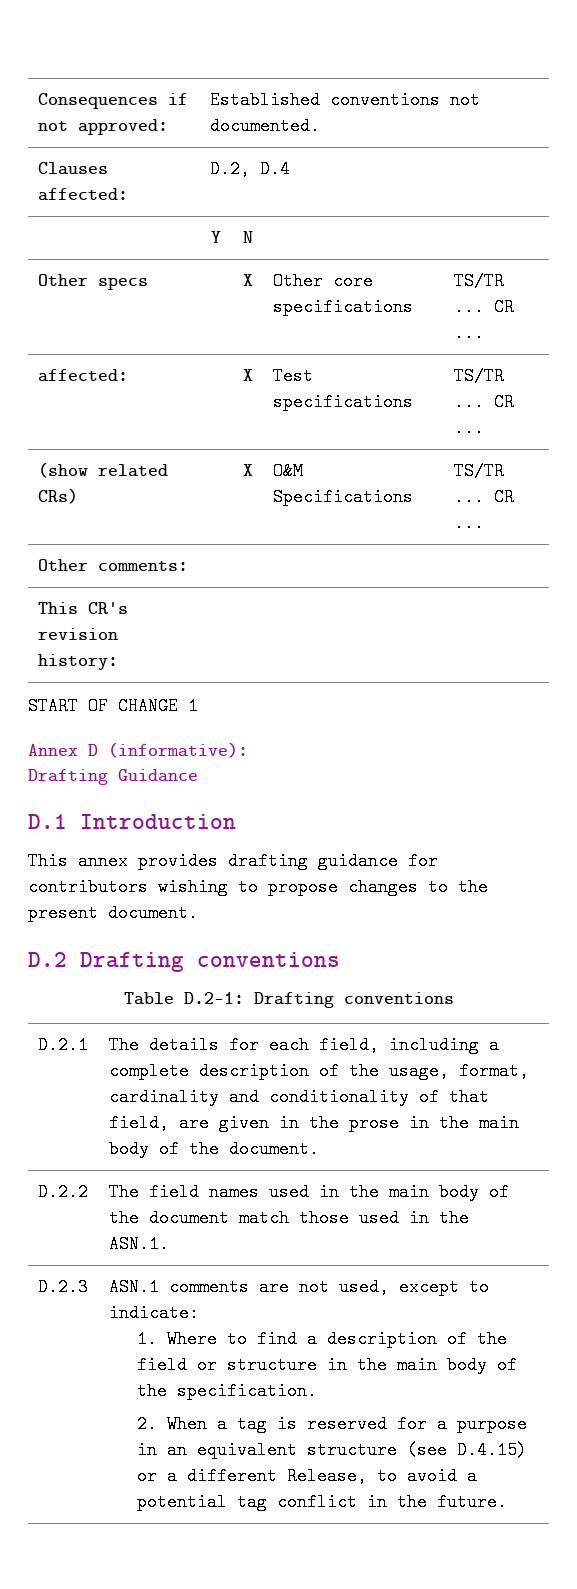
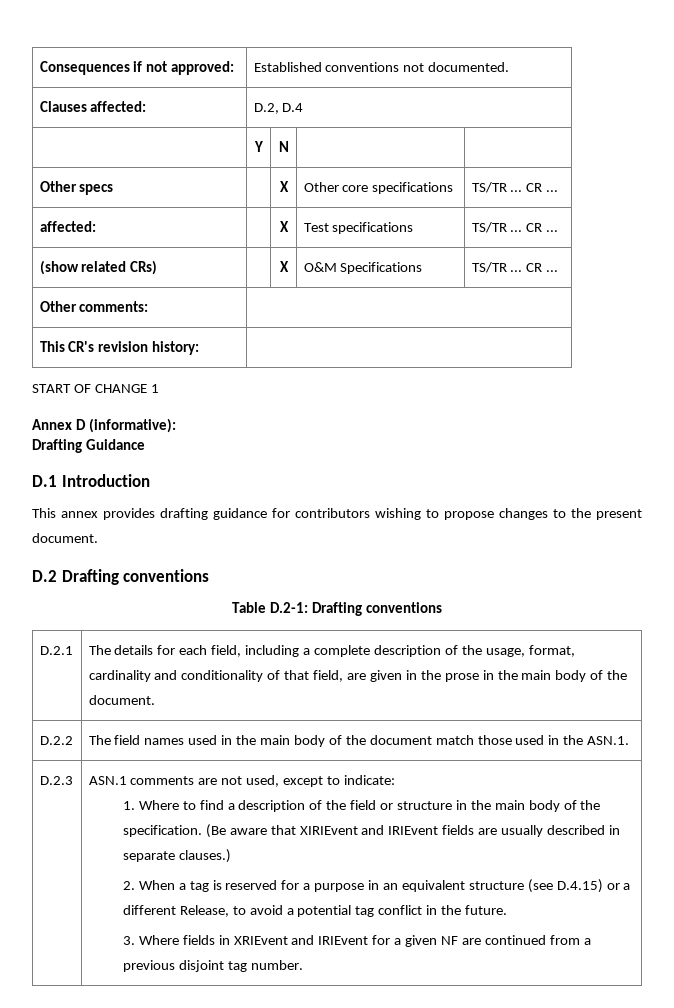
+ (Be aware that XIRIEvent and IRIEvent fields are usually described in separate clauses.)
+ 3. Where fields in XRIEvent and IRIEvent for a given NF are continued from a previous disjoint tag number.

